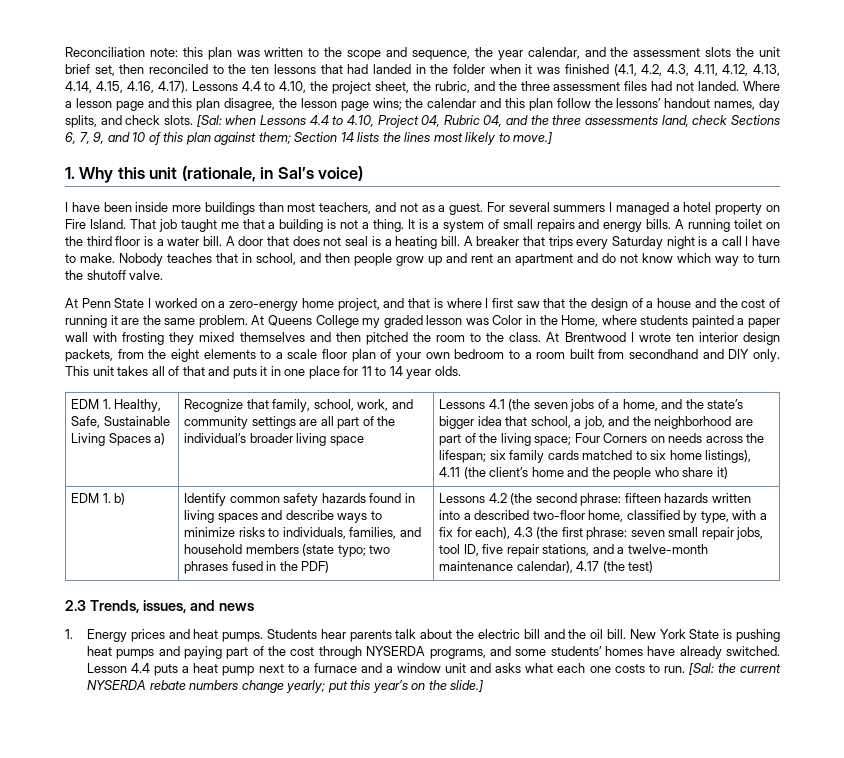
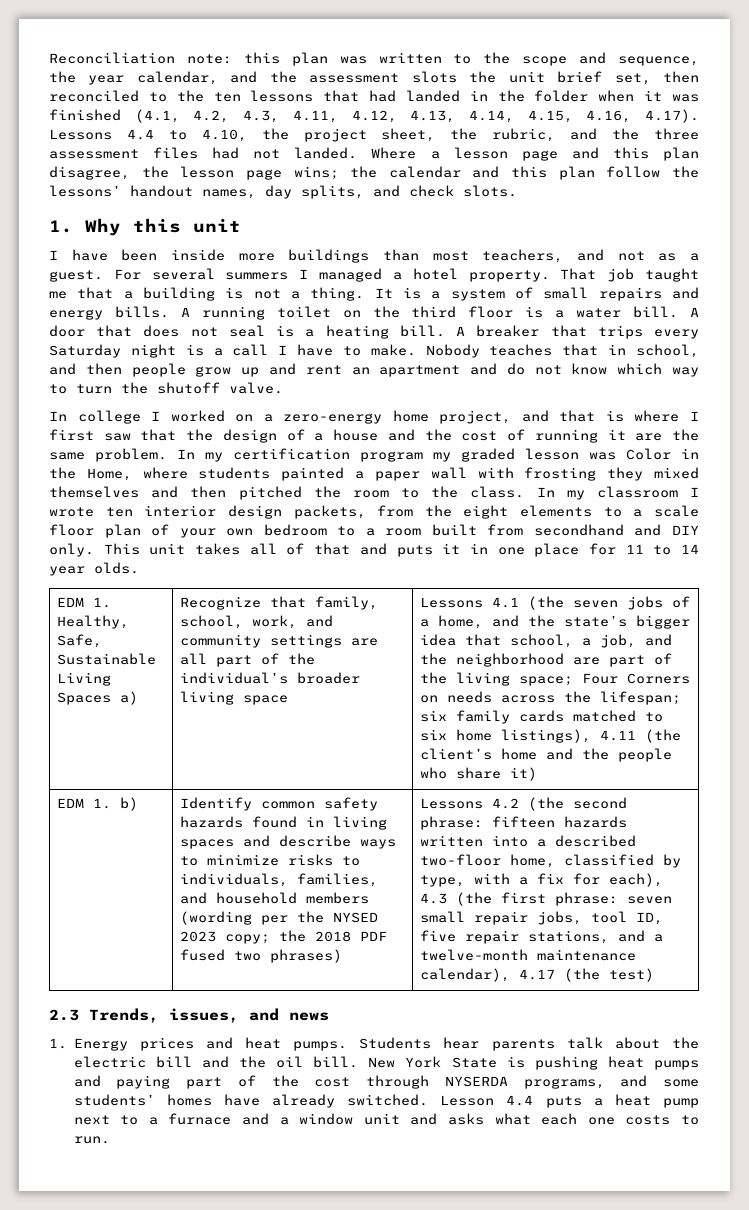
- [Sal: when Lessons 4.4 to 4.10, Project 04, Rubric 04, and the three assessments land, check Sections 6, 7, 9, and 10 of this plan against them; Section 14 lists the lines most likely to move.]
- 1. Why this unit (rationale, in Sal’s voice)
+ 1. Why this unit
- For several summers I managed a hotel property on Fire Island.
+ For several summers I managed a hotel property.
- At Penn State I worked on a zero-energy home project, and that is where I first saw that the design of a house and the cost of running it are the same problem.
+ In college I worked on a zero-energy home project, and that is where I first saw that the design of a house and the cost of running it are the same problem.
- At Queens College my graded lesson was Color in the Home, where students painted a paper wall with frosting they mixed themselves and then pitched the room to the class.
+ In my certification program my graded lesson was Color in the Home, where students painted a paper wall with frosting they mixed themselves and then pitched the room to the class.
- At Brentwood I wrote ten interior design packets, from the eight elements to a scale floor plan of your own bedroom to a room built from secondhand and DIY only.
+ In my classroom I wrote ten interior design packets, from the eight elements to a scale floor plan of your own bedroom to a room built from secondhand and DIY only.
- Identify common safety hazards found in living spaces and describe ways to minimize risks to individuals, families, and household members (state typo; two phrases fused in the PDF)
+ Identify common safety hazards found in living spaces and describe ways to minimize risks to individuals, families, and household members (wording per the NYSED 2023 copy; the 2018 PDF fused two phrases)
- [Sal: the current NYSERDA rebate numbers change yearly; put this year’s on the slide.]

